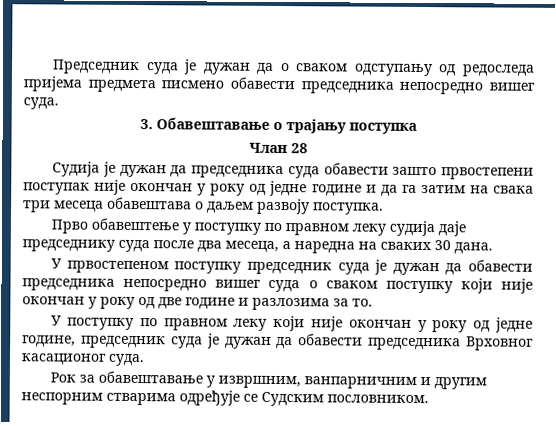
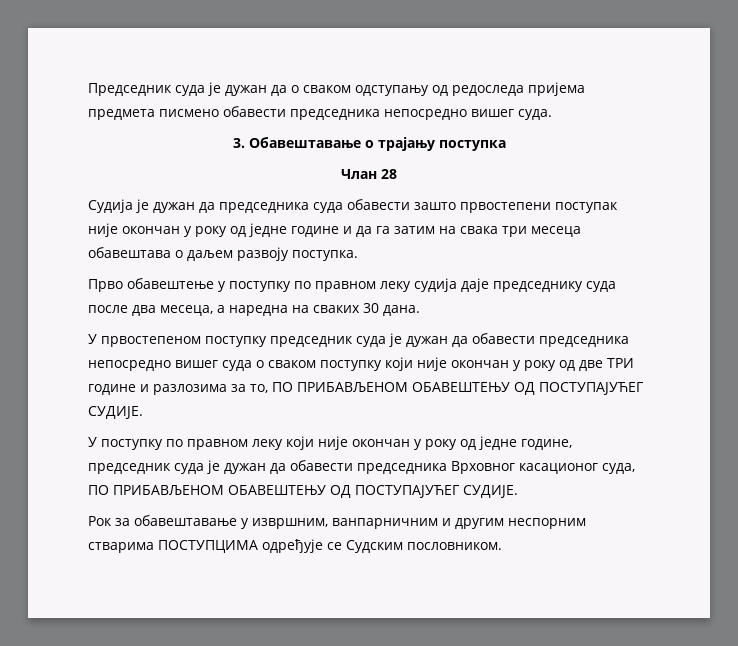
- У првостепеном поступку председник суда је дужан да обавести председника непосредно вишег суда о сваком поступку који није окончан у року од две године и разлозима за то.
+ У првостепеном поступку председник суда је дужан да обавести председника непосредно вишег суда о сваком поступку који није окончан у року од две ТРИ године и разлозима за то, ПО ПРИБАВЉЕНОМ ОБАВЕШТЕЊУ ОД ПОСТУПАЈУЋЕГ СУДИЈЕ.
- У поступку по правном леку који није окончан у року од једне године, председник суда је дужан да обавести председника Врховног касационог суда.
+ У поступку по правном леку који није окончан у року од једне године, председник суда је дужан да обавести председника Врховног касационог суда, ПО ПРИБАВЉЕНОМ ОБАВЕШТЕЊУ ОД ПОСТУПАЈУЋЕГ СУДИЈЕ.
- Рок за обавештавање у извршним, ванпарничним и другим неспорним стварима одређује се Судским пословником.
+ Рок за обавештавање у извршним, ванпарничним и другим неспорним стварима ПОСТУПЦИМА одређује се Судским пословником.

